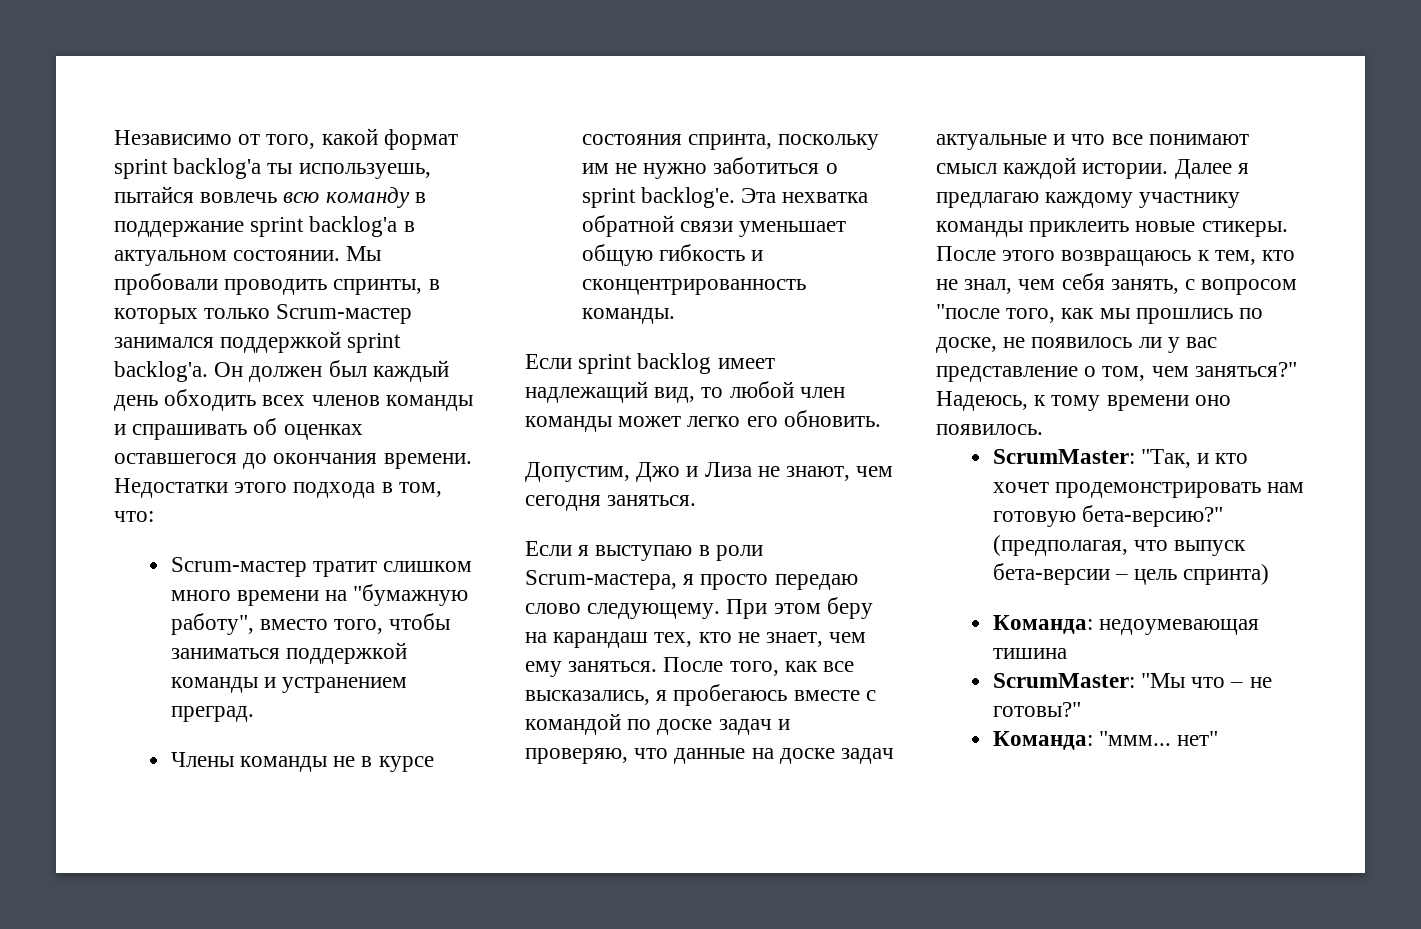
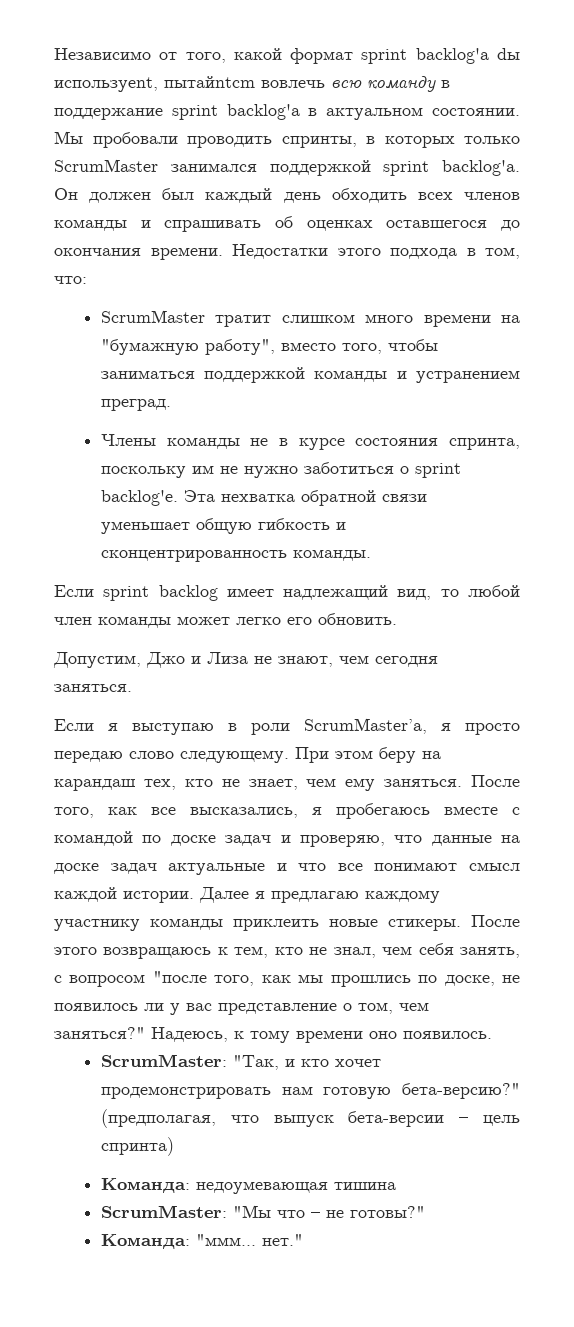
- Независимо от того, какой формат sprint backlog'a ты используешь, пытайся вовлечь всю команду в поддержание sprint backlog'a в актуальном состоянии.
+ Независимо от того, какой формат sprint backlog'a dы используеnt, пытайntcm вовлечь всю команду в поддержание sprint backlog'a в актуальном состоянии.
- Мы пробовали проводить спринты, в которых только Scrum-мастер занимался поддержкой sprint backlog'a.
+ Мы пробовали проводить спринты, в которых только ScrumMaster занимался поддержкой sprint backlog'a.
- Scrum-мастер тратит слишком много времени на "бумажную работу", вместо того, чтобы заниматься поддержкой команды и устранением преград.
+ ScrumMaster тратит слишком много времени на "бумажную работу", вместо того, чтобы заниматься поддержкой команды и устранением преград.
- Если я выступаю в роли Scrum-мастера, я просто передаю слово следующему.
+ Если я выступаю в роли ScrumMaster’а, я просто передаю слово следующему.
- Команда: "ммм... нет"
+ Команда: "ммм... нет."

